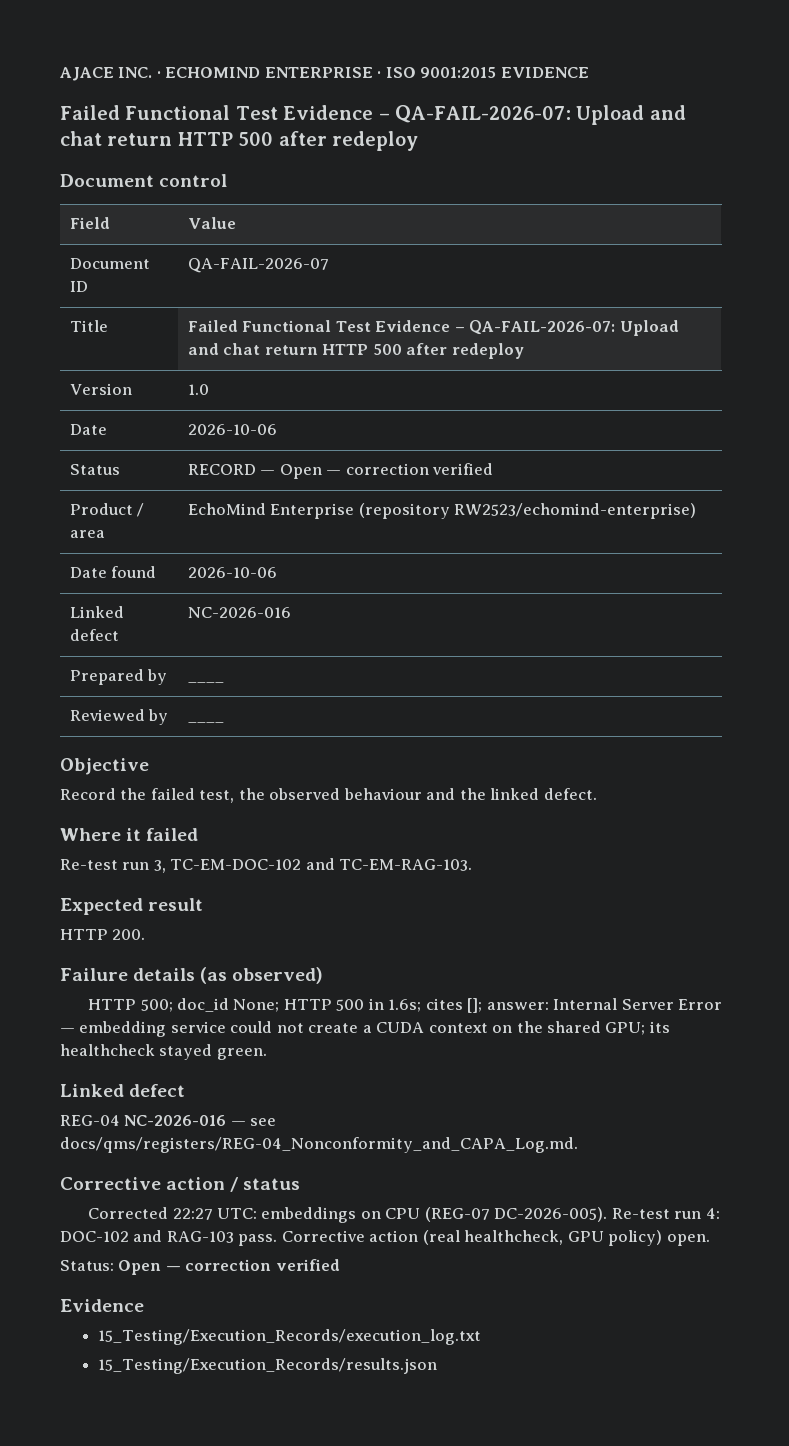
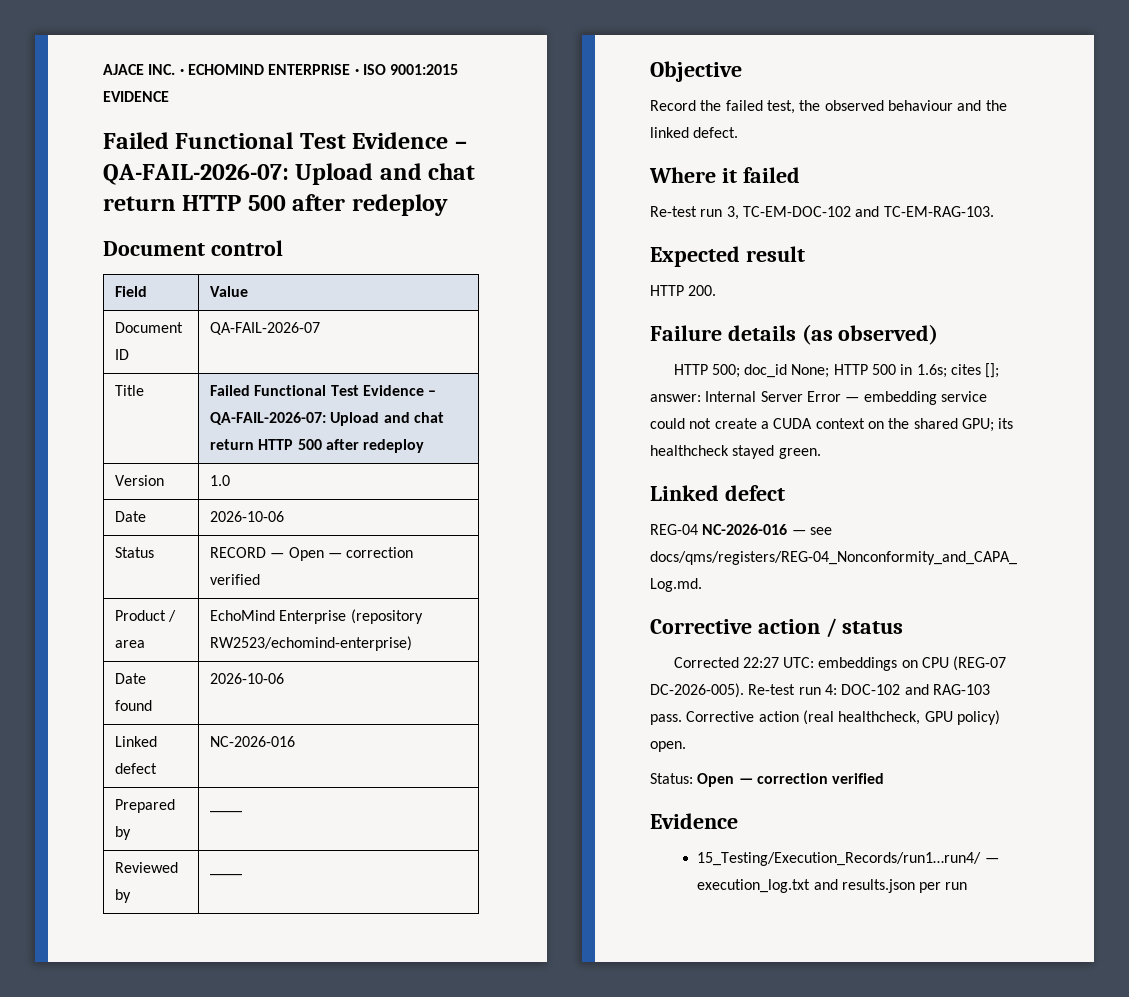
- 15_Testing/Execution_Records/execution_log.txt
- 15_Testing/Execution_Records/results.json
+ 15_Testing/Execution_Records/run1…run4/ — execution_log.txt and results.json per run

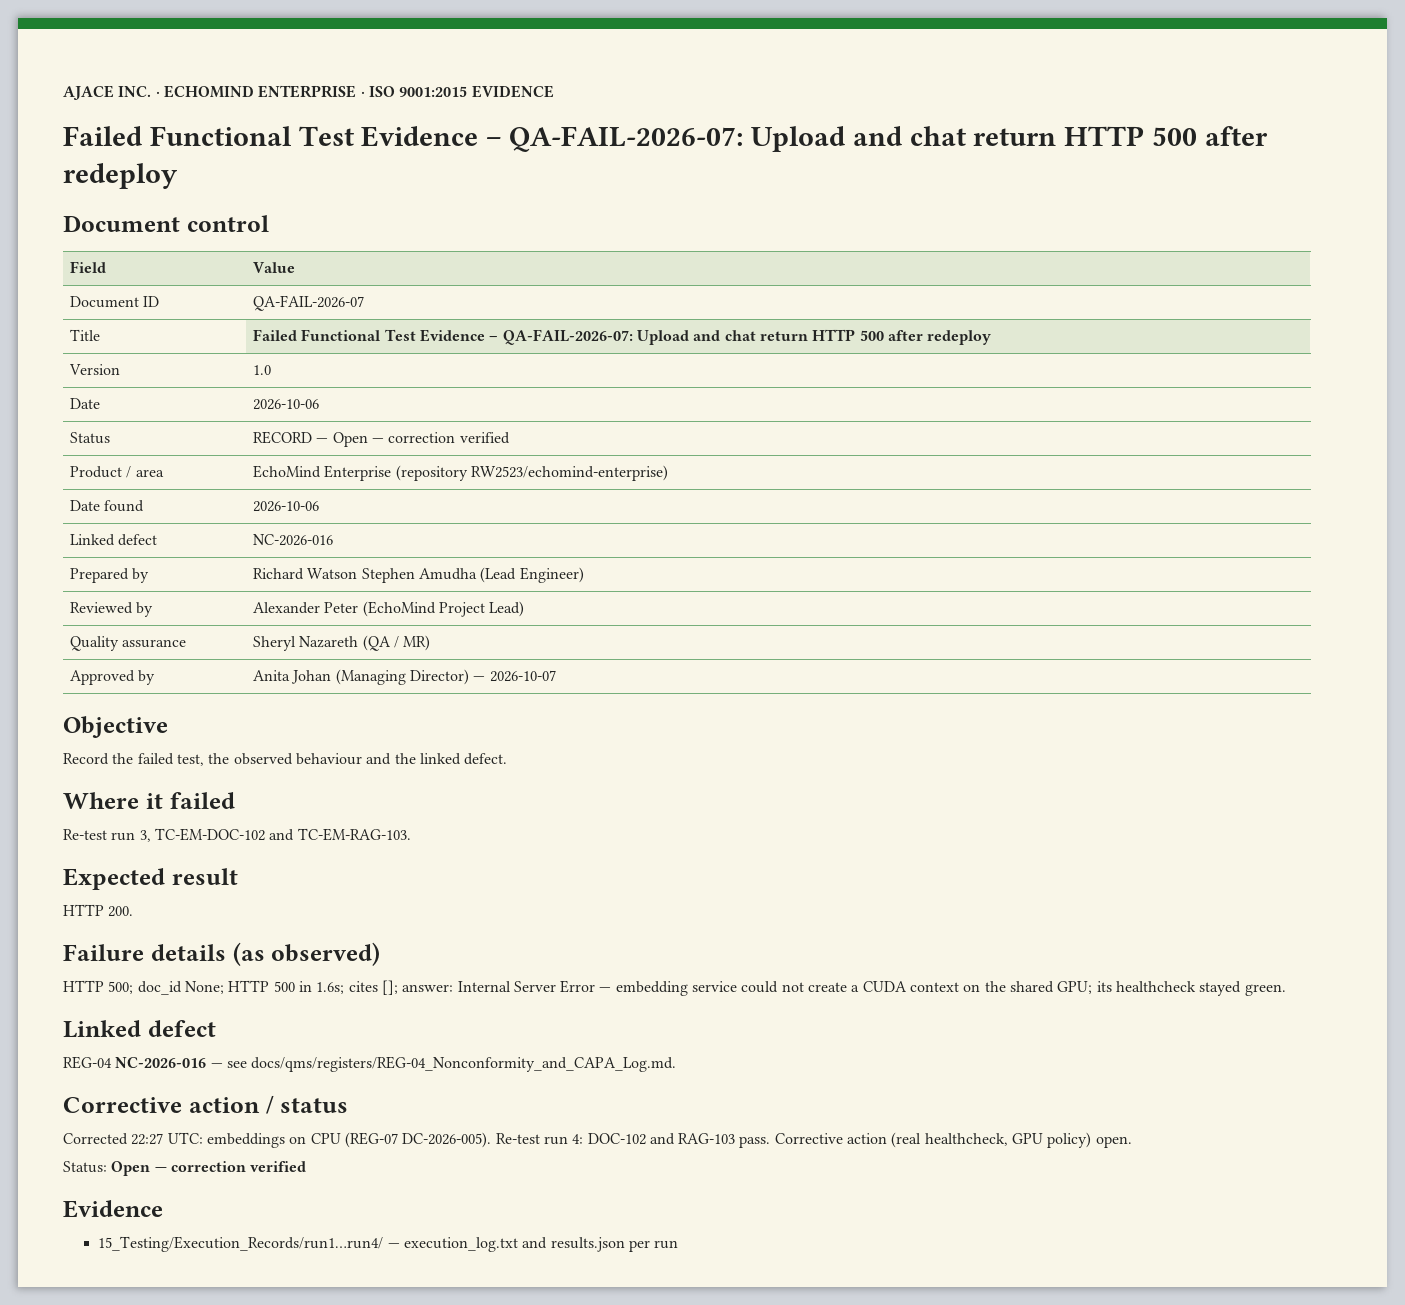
- Prepared by | ____
- Reviewed by | ____
+ Prepared by | Richard Watson Stephen Amudha (Lead Engineer)
+ Reviewed by | Alexander Peter (EchoMind Project Lead)
+ Quality assurance | Sheryl Nazareth (QA / MR)
+ Approved by | Anita Johan (Managing Director) — 2026-10-07

